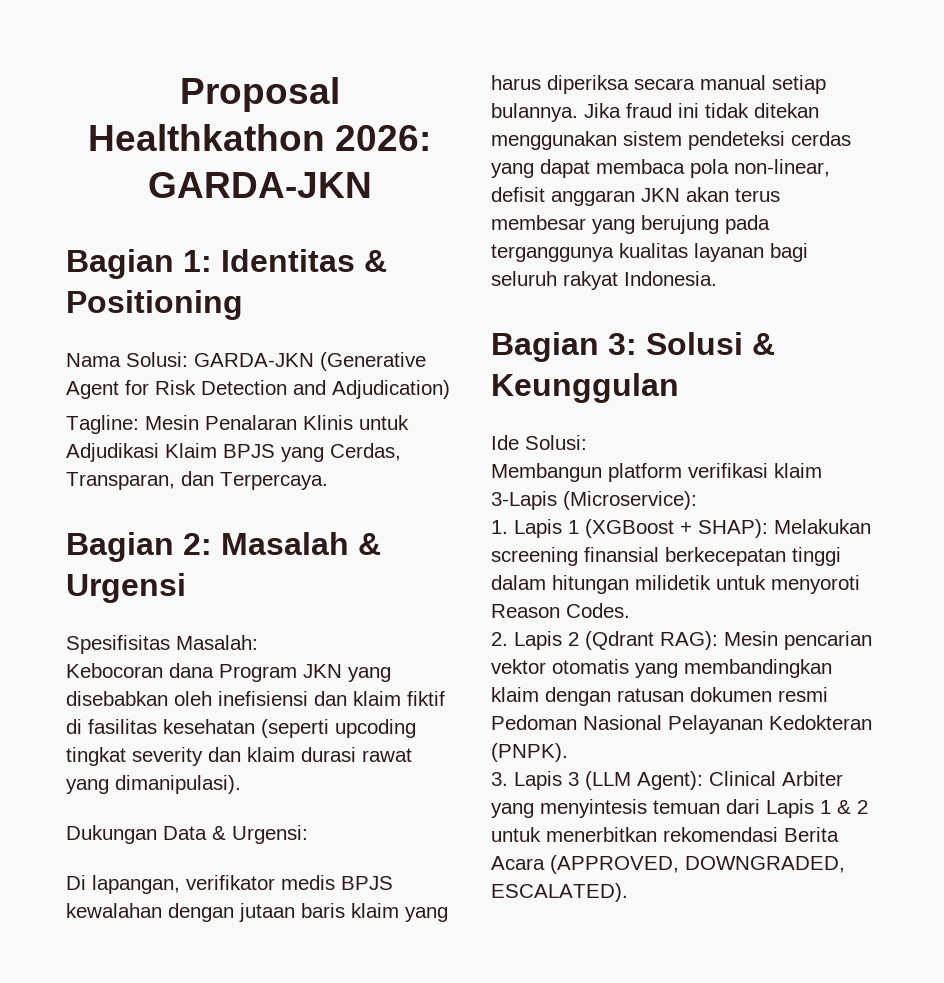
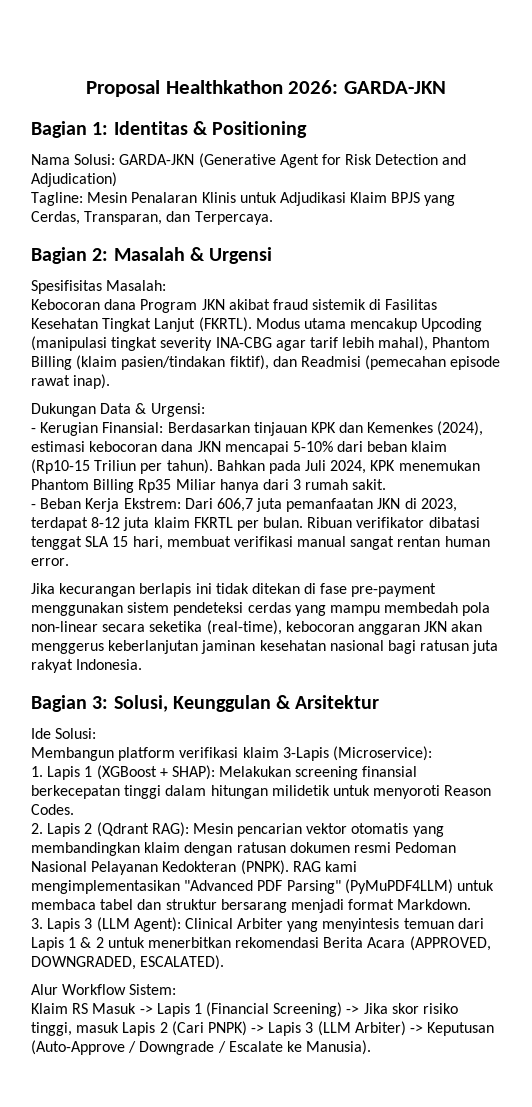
- Kebocoran dana Program JKN yang disebabkan oleh inefisiensi dan klaim fiktif di fasilitas kesehatan (seperti upcoding tingkat severity dan klaim durasi rawat yang dimanipulasi).
+ Kebocoran dana Program JKN akibat fraud sistemik di Fasilitas Kesehatan Tingkat Lanjut (FKRTL). Modus utama mencakup Upcoding (manipulasi tingkat severity INA-CBG agar tarif lebih mahal), Phantom Billing (klaim pasien/tindakan fiktif), dan Readmisi (pemecahan episode rawat inap).
  Dukungan Data & Urgensi:
- Di lapangan, verifikator medis BPJS kewalahan dengan jutaan baris klaim yang harus diperiksa secara manual setiap bulannya. Jika fraud ini tidak ditekan menggunakan sistem pendeteksi cerdas yang dapat membaca pola non-linear, defisit anggaran JKN akan terus membesar yang berujung pada terganggunya kualitas layanan bagi seluruh rakyat Indonesia.
+ - Kerugian Finansial: Berdasarkan tinjauan KPK dan Kemenkes (2024), estimasi kebocoran dana JKN mencapai 5-10% dari beban klaim (Rp10-15 Triliun per tahun). Bahkan pada Juli 2024, KPK menemukan Phantom Billing Rp35 Miliar hanya dari 3 rumah sakit.
+ - Beban Kerja Ekstrem: Dari 606,7 juta pemanfaatan JKN di 2023, terdapat 8-12 juta klaim FKRTL per bulan. Ribuan verifikator dibatasi tenggat SLA 15 hari, membuat verifikasi manual sangat rentan human error.
+ Jika kecurangan berlapis ini tidak ditekan di fase pre-payment menggunakan sistem pendeteksi cerdas yang mampu membedah pola non-linear secara seketika (real-time), kebocoran anggaran JKN akan menggerus keberlanjutan jaminan kesehatan nasional bagi ratusan juta rakyat Indonesia.
- Bagian 3: Solusi & Keunggulan
+ Bagian 3: Solusi, Keunggulan & Arsitektur
+ RAG kami mengimplementasikan "Advanced PDF Parsing" (PyMuPDF4LLM) untuk membaca tabel dan struktur bersarang menjadi format Markdown.
+ Alur Workflow Sistem:
+ Klaim RS Masuk -> Lapis 1 (Financial Screening) -> Jika skor risiko tinggi, masuk Lapis 2 (Cari PNPK) -> Lapis 3 (LLM Arbiter) -> Keputusan (Auto-Approve / Downgrade / Escalate ke Manusia).

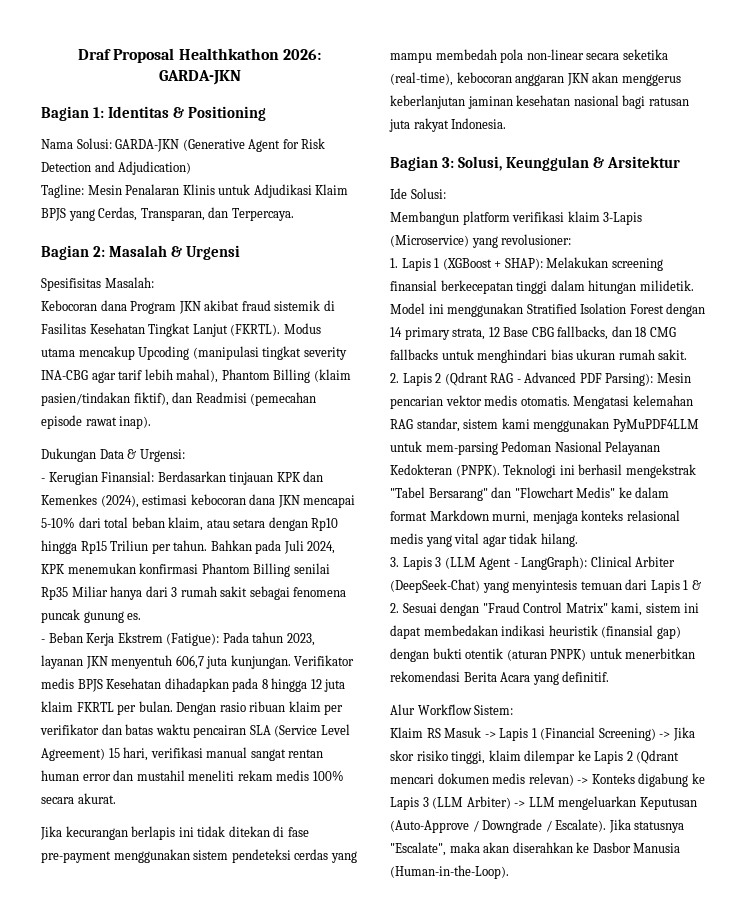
- Proposal Healthkathon 2026: GARDA-JKN
+ Draf Proposal Healthkathon 2026: GARDA-JKN
- - Kerugian Finansial: Berdasarkan tinjauan KPK dan Kemenkes (2024), estimasi kebocoran dana JKN mencapai 5-10% dari beban klaim (Rp10-15 Triliun per tahun).
+ - Kerugian Finansial: Berdasarkan tinjauan KPK dan Kemenkes (2024), estimasi kebocoran dana JKN mencapai 5-10% dari total beban klaim, atau setara dengan Rp10 hingga Rp15 Triliun per tahun.
- Bahkan pada Juli 2024, KPK menemukan Phantom Billing Rp35 Miliar hanya dari 3 rumah sakit.
- - Beban Kerja Ekstrem: Dari 606,7 juta pemanfaatan JKN di 2023, terdapat 8-12 juta klaim FKRTL per bulan.
+ Bahkan pada Juli 2024, KPK menemukan konfirmasi Phantom Billing senilai Rp35 Miliar hanya dari 3 rumah sakit sebagai fenomena puncak gunung es.
+ - Beban Kerja Ekstrem (Fatigue): Pada tahun 2023, layanan JKN menyentuh 606,7 juta kunjungan. Verifikator medis BPJS Kesehatan dihadapkan pada 8 hingga 12 juta klaim FKRTL per bulan.
- Ribuan verifikator dibatasi tenggat SLA 15 hari, membuat verifikasi manual sangat rentan human error.
+ Dengan rasio ribuan klaim per verifikator dan batas waktu pencairan SLA (Service Level Agreement) 15 hari, verifikasi manual sangat rentan human error dan mustahil meneliti rekam medis 100% secara akurat.
- Membangun platform verifikasi klaim 3-Lapis (Microservice):
+ Membangun platform verifikasi klaim 3-Lapis (Microservice) yang revolusioner:
- 1. Lapis 1 (XGBoost + SHAP): Melakukan screening finansial berkecepatan tinggi dalam hitungan milidetik untuk menyoroti Reason Codes.
- 2. Lapis 2 (Qdrant RAG): Mesin pencarian vektor otomatis yang membandingkan klaim dengan ratusan dokumen resmi Pedoman Nasional Pelayanan Kedokteran (PNPK).
+ 1. Lapis 1 (XGBoost + SHAP): Melakukan screening finansial berkecepatan tinggi dalam hitungan milidetik. Model ini menggunakan Stratified Isolation Forest dengan 14 primary strata, 12 Base CBG fallbacks, dan 18 CMG fallbacks untuk menghindari bias ukuran rumah sakit.
+ 2. Lapis 2 (Qdrant RAG - Advanced PDF Parsing): Mesin pencarian vektor medis otomatis. Mengatasi kelemahan RAG standar, sistem kami menggunakan PyMuPDF4LLM untuk mem-parsing Pedoman Nasional Pelayanan Kedokteran (PNPK).
- RAG kami mengimplementasikan "Advanced PDF Parsing" (PyMuPDF4LLM) untuk membaca tabel dan struktur bersarang menjadi format Markdown.
+ Teknologi ini berhasil mengekstrak "Tabel Bersarang" dan "Flowchart Medis" ke dalam format Markdown murni, menjaga konteks relasional medis yang vital agar tidak hilang.
- 3. Lapis 3 (LLM Agent): Clinical Arbiter yang menyintesis temuan dari Lapis 1 & 2 untuk menerbitkan rekomendasi Berita Acara (APPROVED, DOWNGRADED, ESCALATED).
+ 3. Lapis 3 (LLM Agent - LangGraph): Clinical Arbiter (DeepSeek-Chat) yang menyintesis temuan dari Lapis 1 & 2. Sesuai dengan "Fraud Control Matrix" kami, sistem ini dapat membedakan indikasi heuristik (finansial gap) dengan bukti otentik (aturan PNPK) untuk menerbitkan rekomendasi Berita Acara yang definitif.
- Klaim RS Masuk -> Lapis 1 (Financial Screening) -> Jika skor risiko tinggi, masuk Lapis 2 (Cari PNPK) -> Lapis 3 (LLM Arbiter) -> Keputusan (Auto-Approve / Downgrade / Escalate ke Manusia).
+ Klaim RS Masuk -> Lapis 1 (Financial Screening) -> Jika skor risiko tinggi, klaim dilempar ke Lapis 2 (Qdrant mencari dokumen medis relevan) -> Konteks digabung ke Lapis 3 (LLM Arbiter) -> LLM mengeluarkan Keputusan (Auto-Approve / Downgrade / Escalate). Jika statusnya "Escalate", maka akan diserahkan ke Dasbor Manusia (Human-in-the-Loop).

